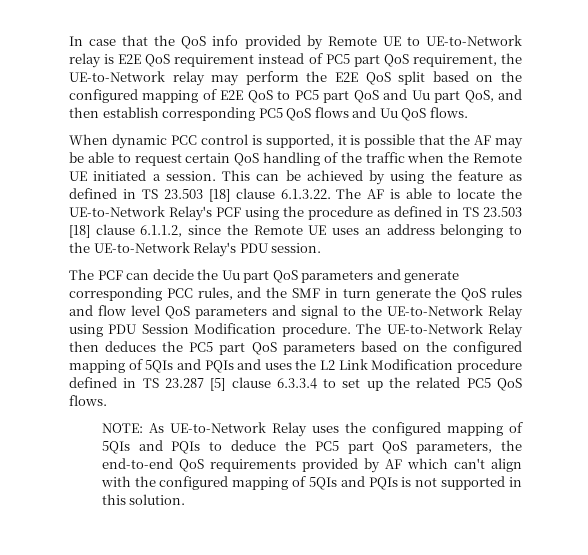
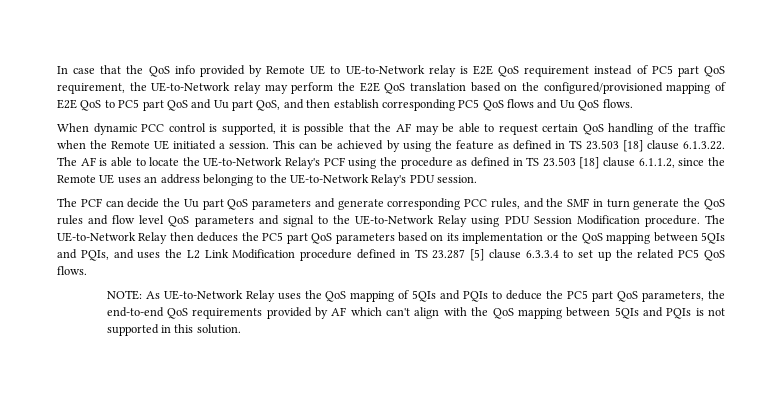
- In case that the QoS info provided by Remote UE to UE-to-Network relay is E2E QoS requirement instead of PC5 part QoS requirement, the UE-to-Network relay may perform the E2E QoS split based on the configured mapping of E2E QoS to PC5 part QoS and Uu part QoS, and then establish corresponding PC5 QoS flows and Uu QoS flows.
+ In case that the QoS info provided by Remote UE to UE-to-Network relay is E2E QoS requirement instead of PC5 part QoS requirement, the UE-to-Network relay may perform the E2E QoS translation based on the configured/provisioned mapping of E2E QoS to PC5 part QoS and Uu part QoS, and then establish corresponding PC5 QoS flows and Uu QoS flows.
- The UE-to-Network Relay then deduces the PC5 part QoS parameters based on the configured mapping of 5QIs and PQIs and uses the L2 Link Modification procedure defined in TS 23.287 [5] clause 6.3.3.4 to set up the related PC5 QoS flows.
+ The UE-to-Network Relay then deduces the PC5 part QoS parameters based on its implementation or the QoS mapping between 5QIs and PQIs, and uses the L2 Link Modification procedure defined in TS 23.287 [5] clause 6.3.3.4 to set up the related PC5 QoS flows.
- NOTE: As UE-to-Network Relay uses the configured mapping of 5QIs and PQIs to deduce the PC5 part QoS parameters, the end-to-end QoS requirements provided by AF which can't align with the configured mapping of 5QIs and PQIs is not supported in this solution.
+ NOTE: As UE-to-Network Relay uses the QoS mapping of 5QIs and PQIs to deduce the PC5 part QoS parameters, the end-to-end QoS requirements provided by AF which can't align with the QoS mapping between 5QIs and PQIs is not supported in this solution.

